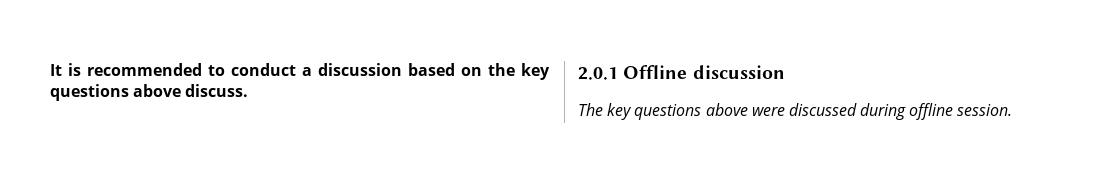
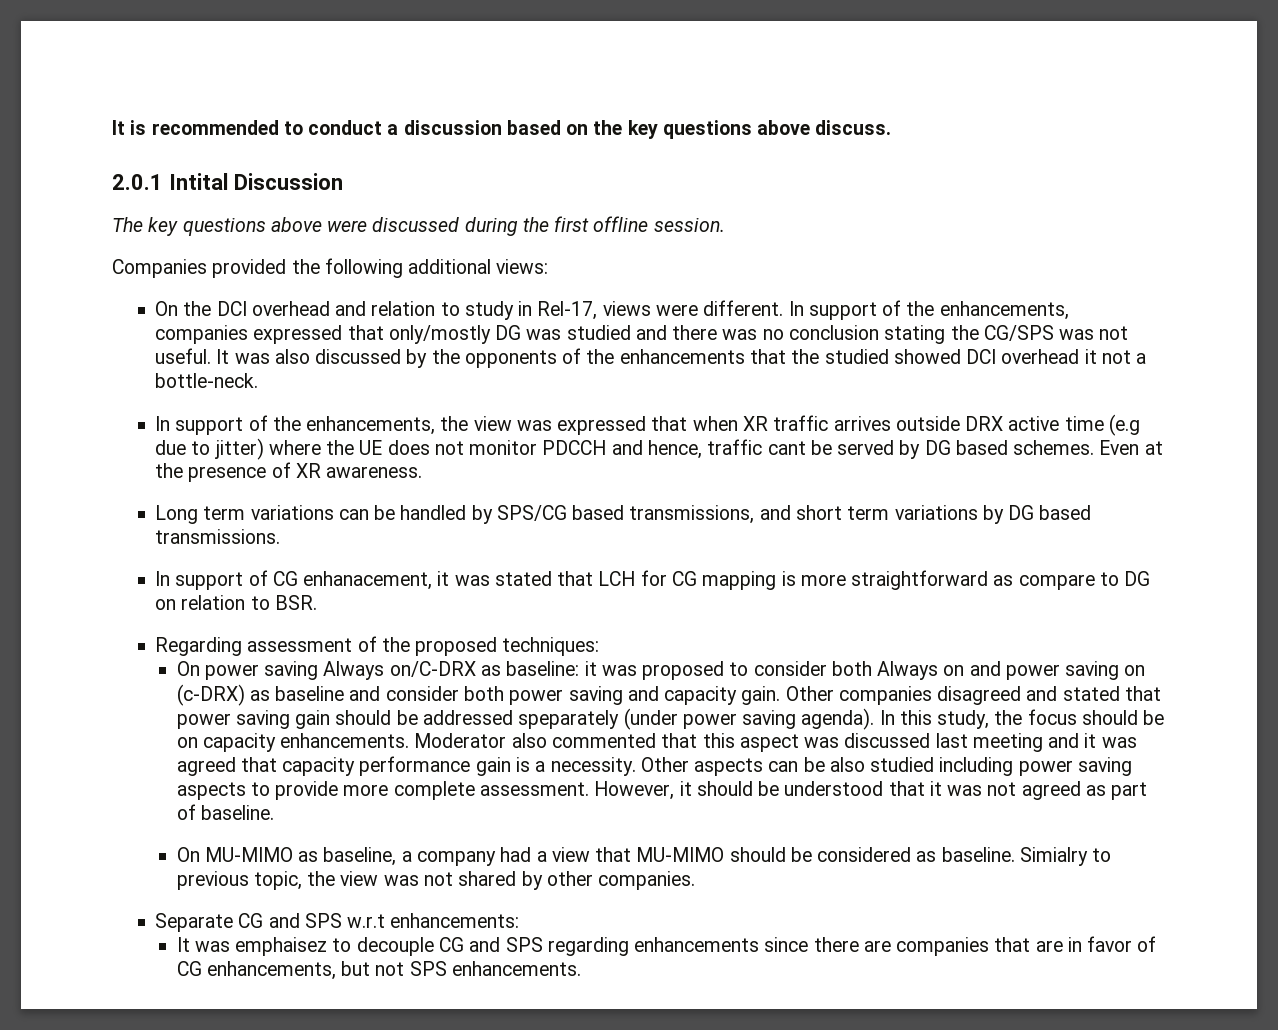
- 2.0.1 Offline discussion
+ 2.0.1 Intital Discussion
- The key questions above were discussed during offline session.
+ The key questions above were discussed during the first offline session.
+ Companies provided the following additional views:
+ On the DCI overhead and relation to study in Rel-17, views were different. In support of the enhancements, companies expressed that only/mostly DG was studied and there was no conclusion stating the CG/SPS was not useful. It was also discussed by the opponents of the enhancements that the studied showed DCI overhead it not a bottle-neck.
+ In support of the enhancements, the view was expressed that when XR traffic arrives outside DRX active time (e.g due to jitter) where the UE does not monitor PDCCH and hence, traffic cant be served by DG based schemes. Even at the presence of XR awareness.
+ Long term variations can be handled by SPS/CG based transmissions, and short term variations by DG based transmissions.
+ In support of CG enhanacement, it was stated that LCH for CG mapping is more straightforward as compare to DG on relation to BSR.
+ Regarding assessment of the proposed techniques:
+ On power saving Always on/C-DRX as baseline: it was proposed to consider both Always on and power saving on (c-DRX) as baseline and consider both power saving and capacity gain. Other companies disagreed and stated that power saving gain should be addressed speparately (under power saving agenda). In this study, the focus should be on capacity enhancements. Moderator also commented that this aspect was discussed last meeting and it was agreed that capacity performance gain is a necessity. Other aspects can be also studied including power saving aspects to provide more complete assessment. However, it should be understood that it was not agreed as part of baseline.
+ On MU-MIMO as baseline, a company had a view that MU-MIMO should be considered as baseline. Simialry to previous topic, the view was not shared by other companies.
+ Separate CG and SPS w.r.t enhancements:
+ It was emphaisez to decouple CG and SPS regarding enhancements since there are companies that are in favor of CG enhancements, but not SPS enhancements.

